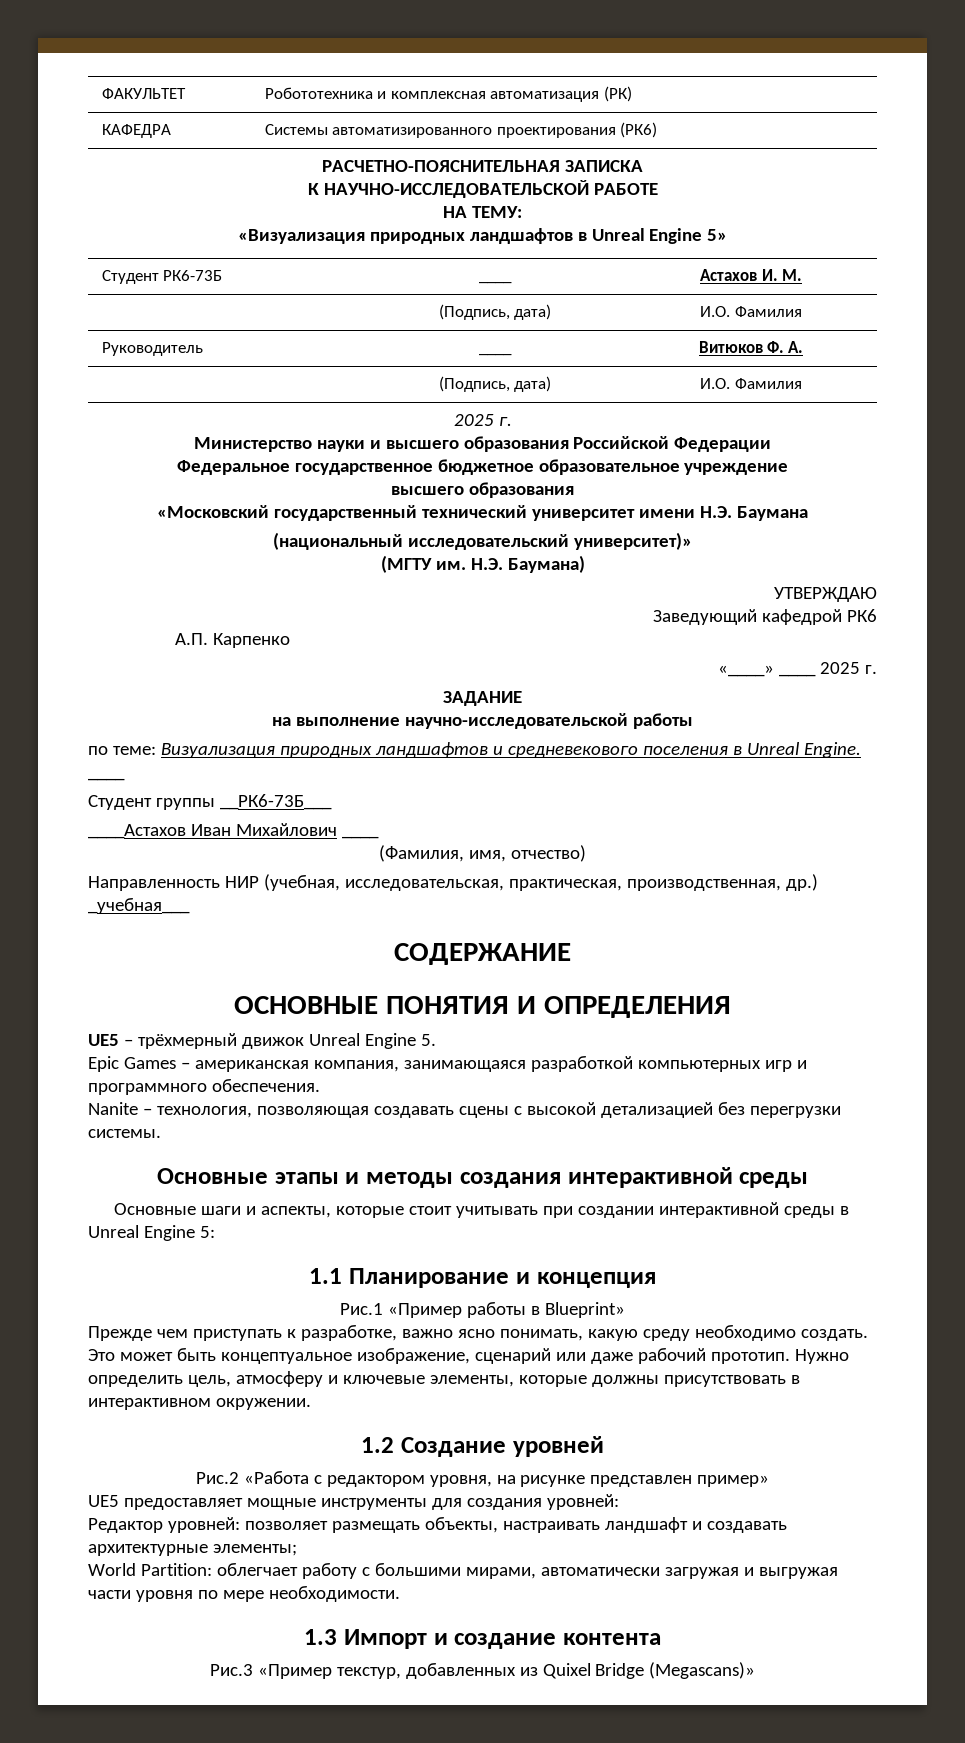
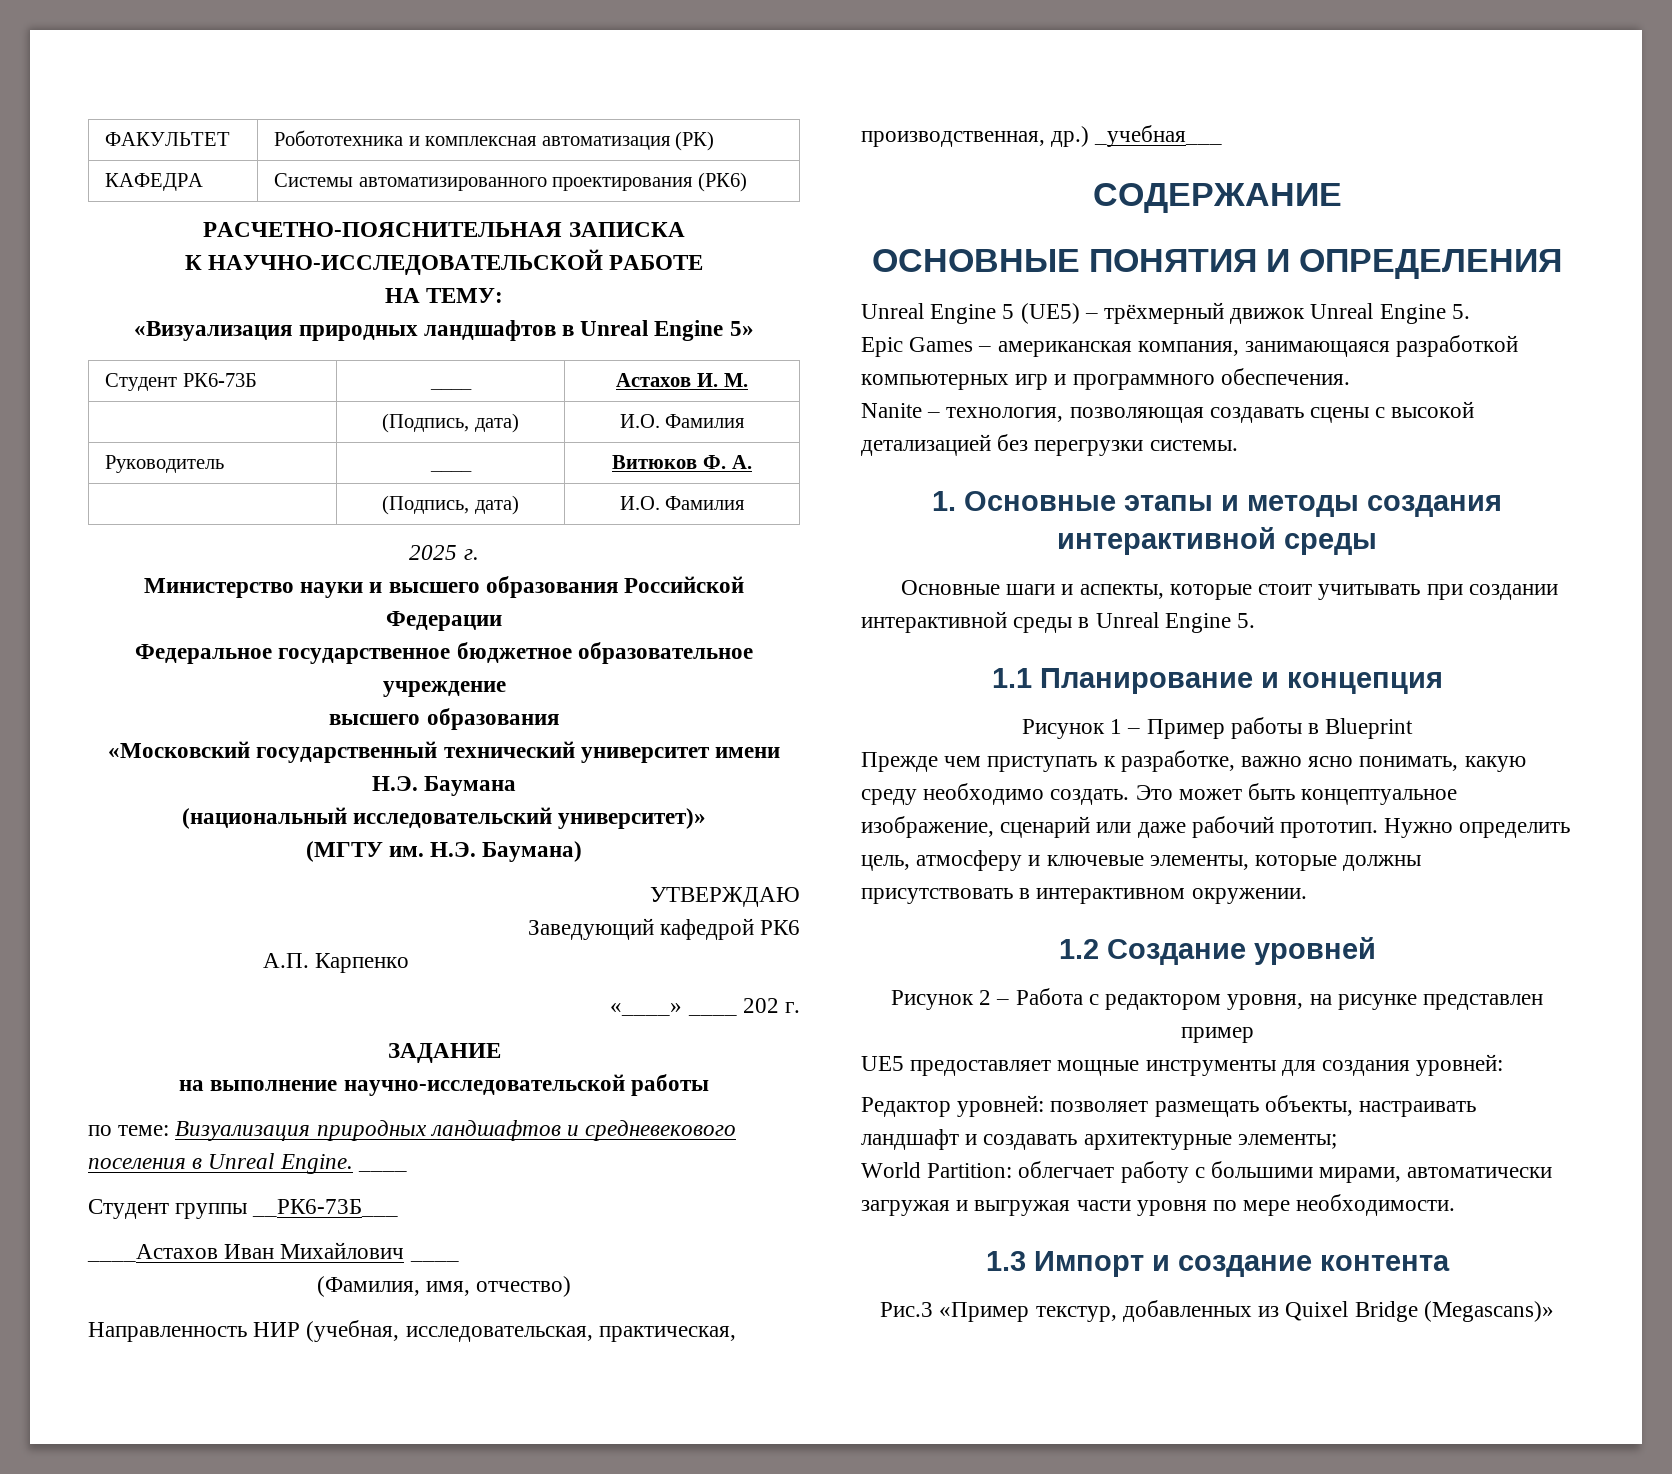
- «____» ____ 2025 г.
+ «____» ____ 202 г.
- UE5 – трёхмерный движок Unreal Engine 5.
+ Unreal Engine 5 (UE5) – трёхмерный движок Unreal Engine 5.
- Основные этапы и методы создания интерактивной среды
+ 1. Основные этапы и методы создания интерактивной среды
- Основные шаги и аспекты, которые стоит учитывать при создании интерактивной среды в Unreal Engine 5:
+ Основные шаги и аспекты, которые стоит учитывать при создании интерактивной среды в Unreal Engine 5.
- Рис.1 «Пример работы в Blueprint»
+ Рисунок 1 – Пример работы в Blueprint
- Рис.2 «Работа с редактором уровня, на рисунке представлен пример»
+ Рисунок 2 – Работа с редактором уровня, на рисунке представлен пример

